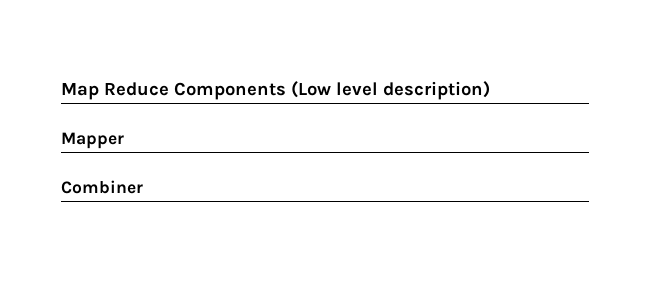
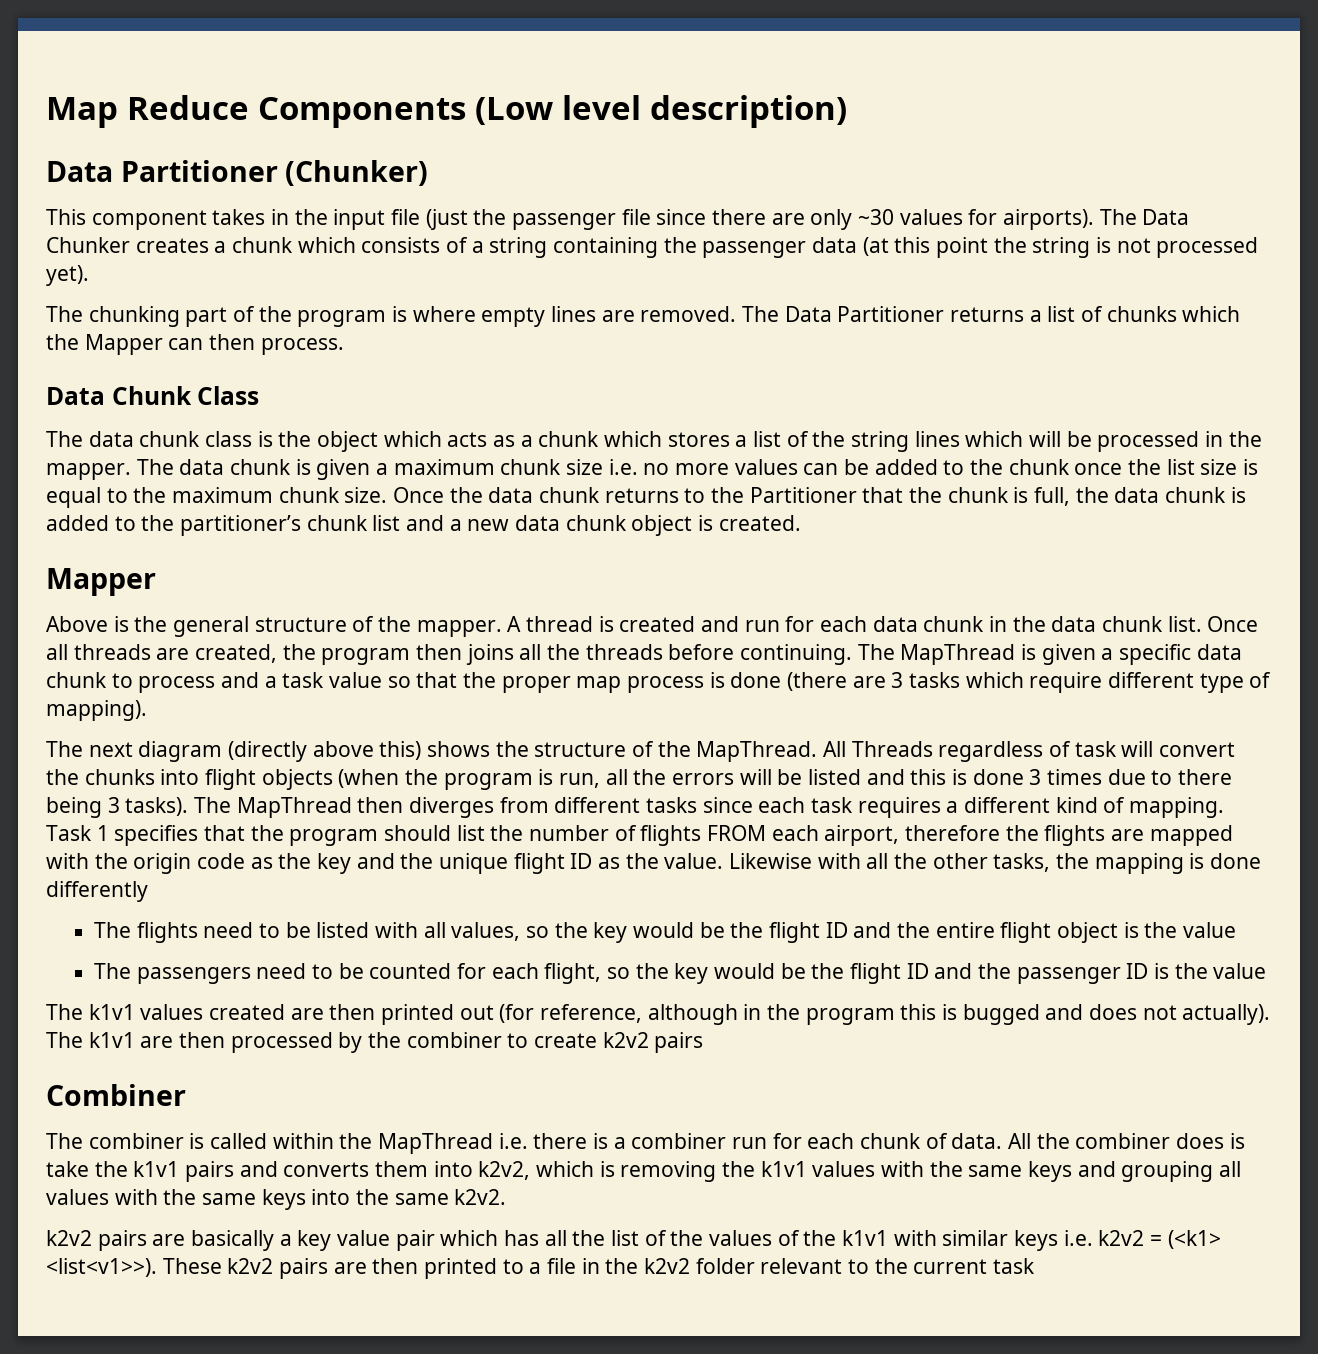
+ Data Partitioner (Chunker)
+ This component takes in the input file (just the passenger file since there are only ~30 values for airports). The Data Chunker creates a chunk which consists of a string containing the passenger data (at this point the string is not processed yet).
+ The chunking part of the program is where empty lines are removed. The Data Partitioner returns a list of chunks which the Mapper can then process.
+ Data Chunk Class
+ The data chunk class is the object which acts as a chunk which stores a list of the string lines which will be processed in the mapper. The data chunk is given a maximum chunk size i.e. no more values can be added to the chunk once the list size is equal to the maximum chunk size. Once the data chunk returns to the Partitioner that the chunk is full, the data chunk is added to the partitioner’s chunk list and a new data chunk object is created.
  Mapper
+ Above is the general structure of the mapper. A thread is created and run for each data chunk in the data chunk list. Once all threads are created, the program then joins all the threads before continuing. The MapThread is given a specific data chunk to process and a task value so that the proper map process is done (there are 3 tasks which require different type of mapping).
+ The next diagram (directly above this) shows the structure of the MapThread. All Threads regardless of task will convert the chunks into flight objects (when the program is run, all the errors will be listed and this is done 3 times due to there being 3 tasks). The MapThread then diverges from different tasks since each task requires a different kind of mapping. Task 1 specifies that the program should list the number of flights FROM each airport, therefore the flights are mapped with the origin code as the key and the unique flight ID as the value. Likewise with all the other tasks, the mapping is done differently
+ The flights need to be listed with all values, so the key would be the flight ID and the entire flight object is the value
+ The passengers need to be counted for each flight, so the key would be the flight ID and the passenger ID is the value
+ The k1v1 values created are then printed out (for reference, although in the program this is bugged and does not actually). The k1v1 are then processed by the combiner to create k2v2 pairs
  Combiner
+ The combiner is called within the MapThread i.e. there is a combiner run for each chunk of data. All the combiner does is take the k1v1 pairs and converts them into k2v2, which is removing the k1v1 values with the same keys and grouping all values with the same keys into the same k2v2.
+ k2v2 pairs are basically a key value pair which has all the list of the values of the k1v1 with similar keys i.e. k2v2 = (<k1> <list<v1>>). These k2v2 pairs are then printed to a file in the k2v2 folder relevant to the current task

